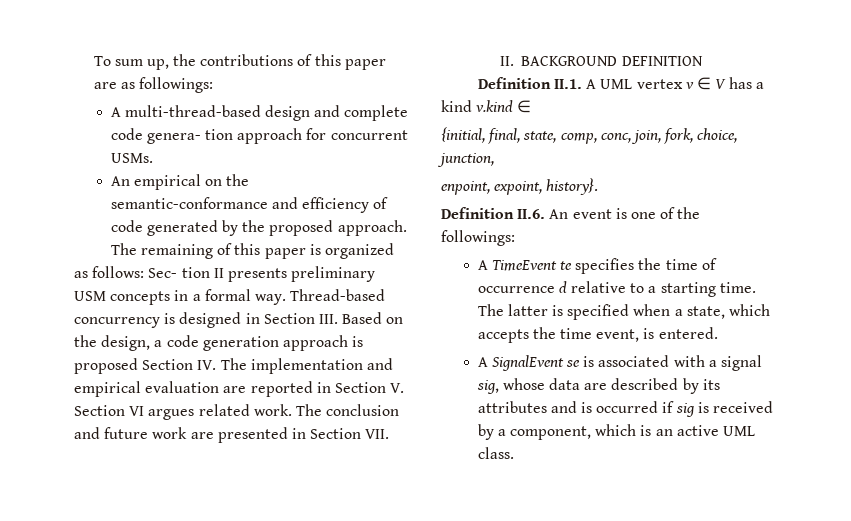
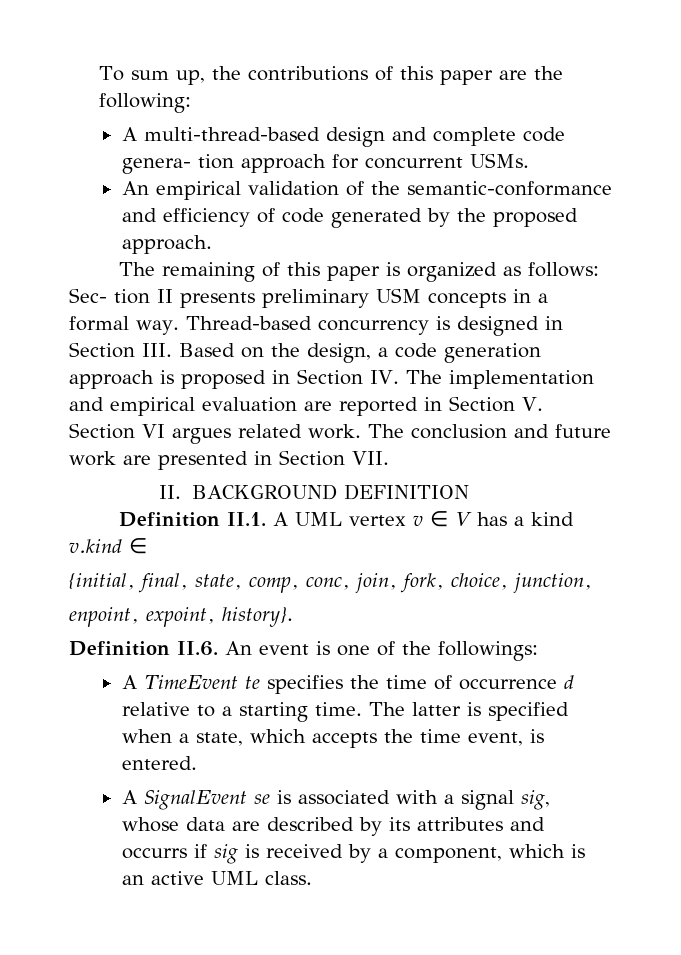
- To sum up, the contributions of this paper are as followings:
+ To sum up, the contributions of this paper are the following:
- An empirical on the semantic-conformance and efficiency of code generated by the proposed approach.
+ An empirical validation of the semantic-conformance and efficiency of code generated by the proposed approach.
- Thread-based concurrency is designed in Section III. Based on the design, a code generation approach is proposed Section IV. The implementation and empirical evaluation are reported in Section V. Section VI argues related work.
+ Thread-based concurrency is designed in Section III. Based on the design, a code generation approach is proposed in Section IV. The implementation and empirical evaluation are reported in Section V. Section VI argues related work.
- A SignalEvent se is associated with a signal sig, whose data are described by its attributes and is occurred if sig is received by a component, which is an active UML class.
+ A SignalEvent se is associated with a signal sig, whose data are described by its attributes and occurrs if sig is received by a component, which is an active UML class.

